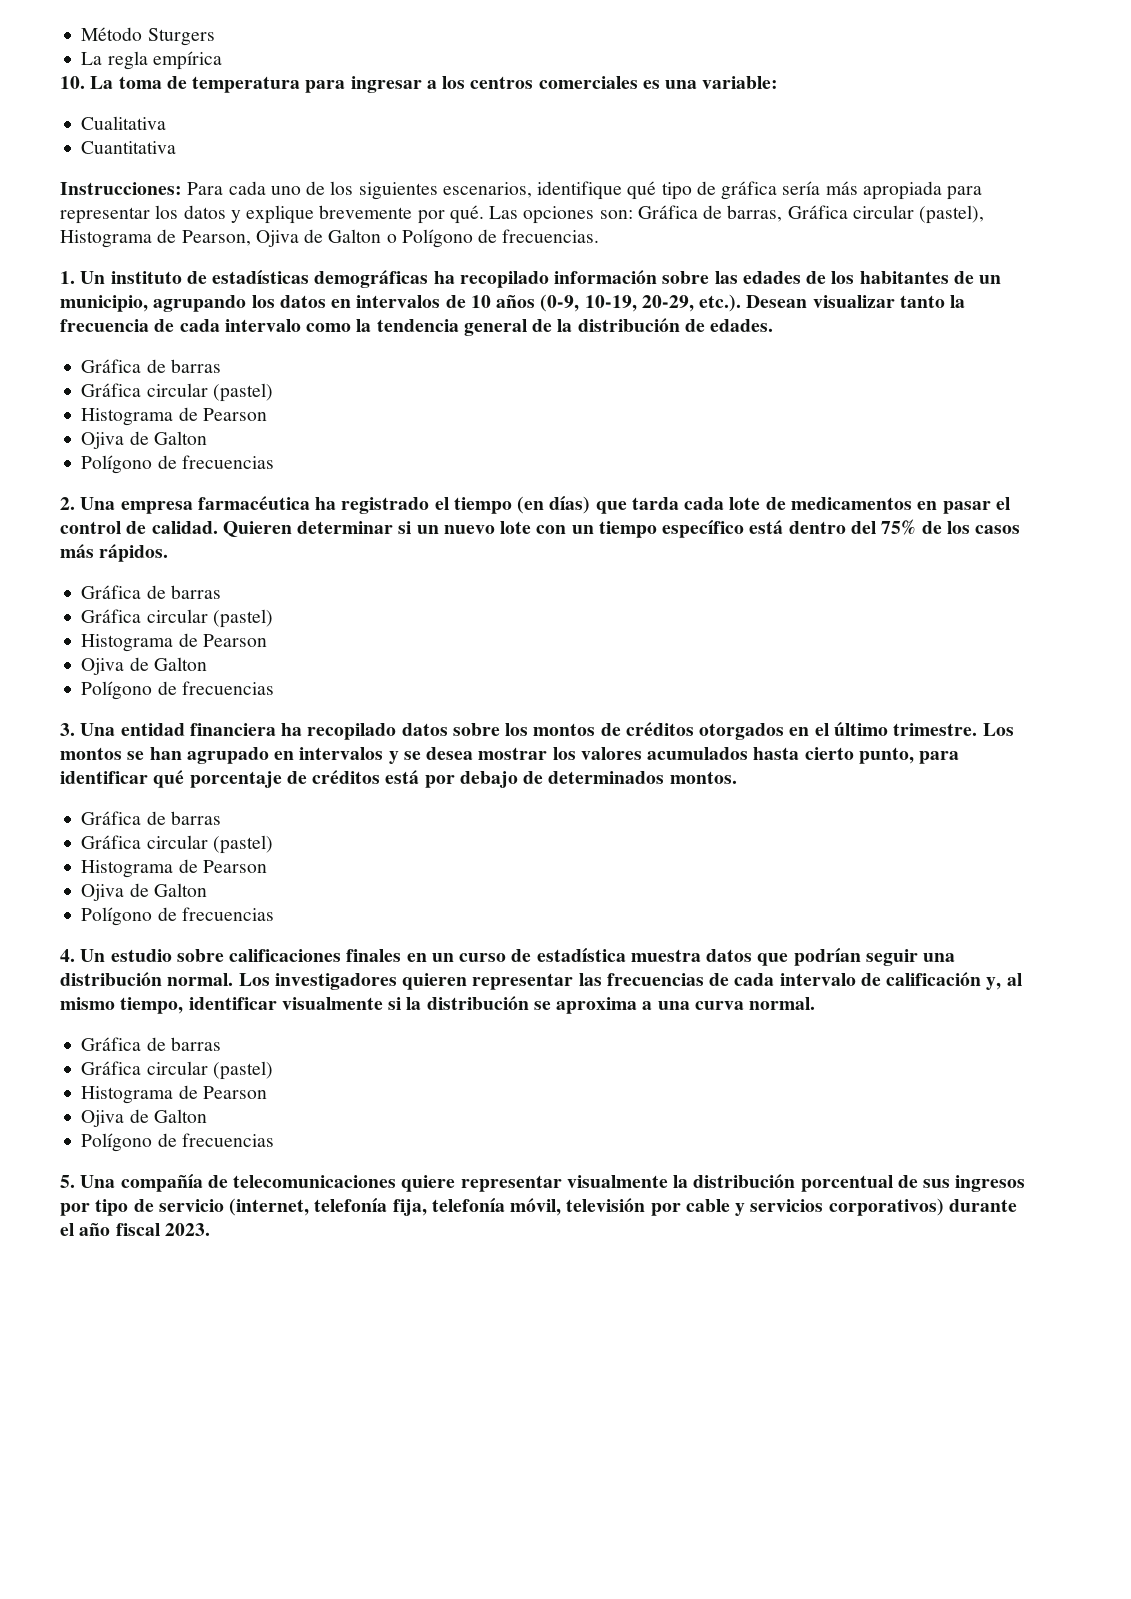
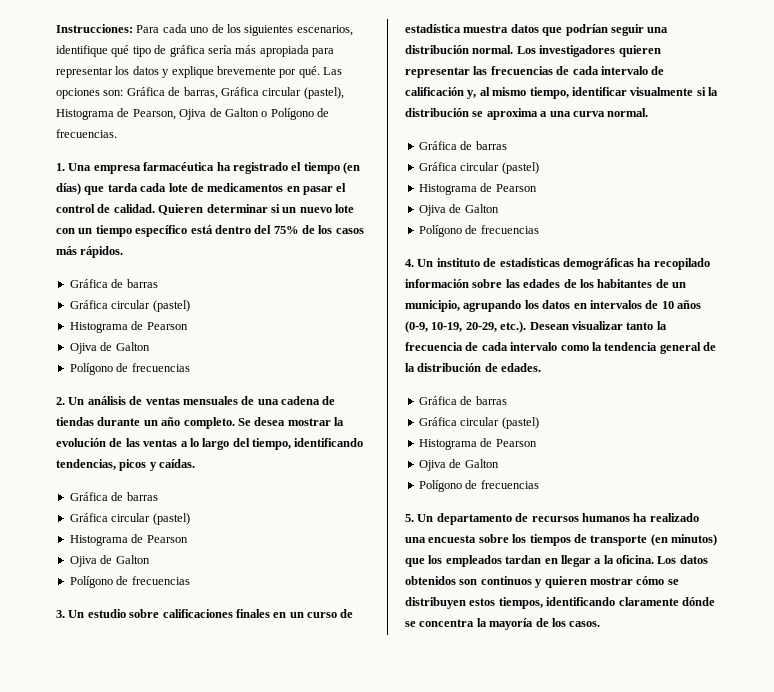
- Método Sturgers
- La regla empírica
- 10. La toma de temperatura para ingresar a los centros comerciales es una variable:
- Cualitativa
- Cuantitativa
- 1. Un instituto de estadísticas demográficas ha recopilado información sobre las edades de los habitantes de un municipio, agrupando los datos en intervalos de 10 años (0-9, 10-19, 20-29, etc.). Desean visualizar tanto la frecuencia de cada intervalo como la tendencia general de la distribución de edades.
+ 1. Una empresa farmacéutica ha registrado el tiempo (en días) que tarda cada lote de medicamentos en pasar el control de calidad. Quieren determinar si un nuevo lote con un tiempo específico está dentro del 75% de los casos más rápidos.
+ Gráfica de barras
+ Gráfica circular (pastel)
+ Histograma de Pearson
+ Ojiva de Galton
+ Polígono de frecuencias
+ 2. Un análisis de ventas mensuales de una cadena de tiendas durante un año completo. Se desea mostrar la evolución de las ventas a lo largo del tiempo, identificando tendencias, picos y caídas.
+ Gráfica de barras
+ Gráfica circular (pastel)
+ Histograma de Pearson
+ Ojiva de Galton
+ Polígono de frecuencias
+ 3. Un estudio sobre calificaciones finales en un curso de estadística muestra datos que podrían seguir una distribución normal. Los investigadores quieren representar las frecuencias de cada intervalo de calificación y, al mismo tiempo, identificar visualmente si la distribución se aproxima a una curva normal.
+ Gráfica de barras
+ Gráfica circular (pastel)
+ Histograma de Pearson
+ Ojiva de Galton
+ Polígono de frecuencias
+ 4. Un instituto de estadísticas demográficas ha recopilado información sobre las edades de los habitantes de un municipio, agrupando los datos en intervalos de 10 años (0-9, 10-19, 20-29, etc.). Desean visualizar tanto la frecuencia de cada intervalo como la tendencia general de la distribución de edades.
- 2. Una empresa farmacéutica ha registrado el tiempo (en días) que tarda cada lote de medicamentos en pasar el control de calidad. Quieren determinar si un nuevo lote con un tiempo específico está dentro del 75% de los casos más rápidos.
- Gráfica de barras
- Gráfica circular (pastel)
- Histograma de Pearson
- Ojiva de Galton
- Polígono de frecuencias
- 3. Una entidad financiera ha recopilado datos sobre los montos de créditos otorgados en el último trimestre. Los montos se han agrupado en intervalos y se desea mostrar los valores acumulados hasta cierto punto, para identificar qué porcentaje de créditos está por debajo de determinados montos.
- Gráfica de barras
- Gráfica circular (pastel)
- Histograma de Pearson
- Ojiva de Galton
- Polígono de frecuencias
- 4. Un estudio sobre calificaciones finales en un curso de estadística muestra datos que podrían seguir una distribución normal. Los investigadores quieren representar las frecuencias de cada intervalo de calificación y, al mismo tiempo, identificar visualmente si la distribución se aproxima a una curva normal.
- Gráfica de barras
- Gráfica circular (pastel)
- Histograma de Pearson
- Ojiva de Galton
- Polígono de frecuencias
- 5. Una compañía de telecomunicaciones quiere representar visualmente la distribución porcentual de sus ingresos por tipo de servicio (internet, telefonía fija, telefonía móvil, televisión por cable y servicios corporativos) durante el año fiscal 2023.
+ 5. Un departamento de recursos humanos ha realizado una encuesta sobre los tiempos de transporte (en minutos) que los empleados tardan en llegar a la oficina. Los datos obtenidos son continuos y quieren mostrar cómo se distribuyen estos tiempos, identificando claramente dónde se concentra la mayoría de los casos.

